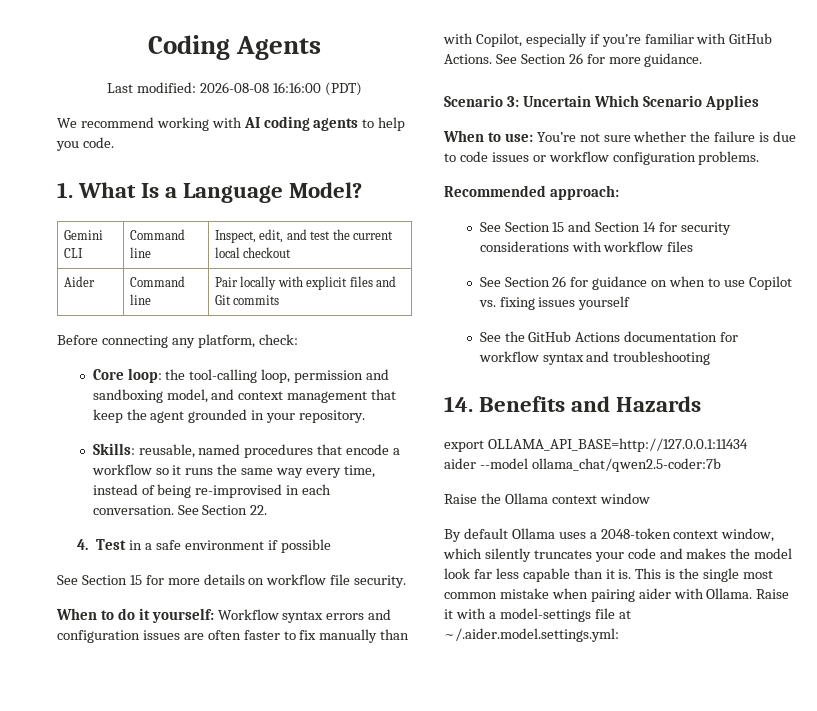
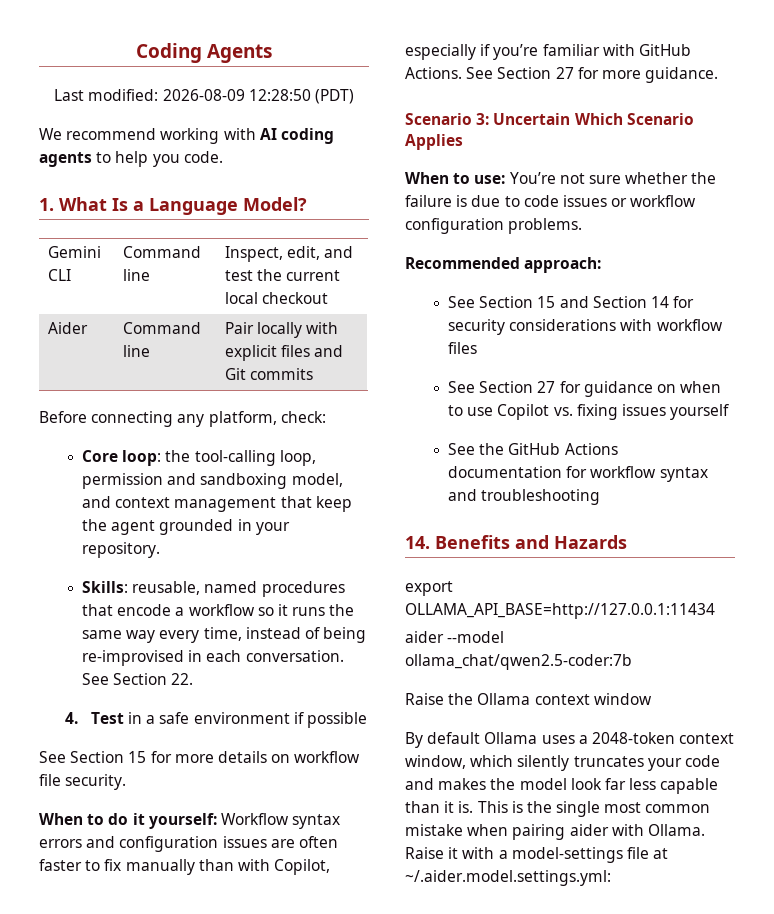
- Last modified: 2026-08-08 16:16:00 (PDT)
+ Last modified: 2026-08-09 12:28:50 (PDT)
- See Section 26 for more guidance.
+ See Section 27 for more guidance.
- See Section 26 for guidance on when to use Copilot vs. fixing issues yourself
+ See Section 27 for guidance on when to use Copilot vs. fixing issues yourself

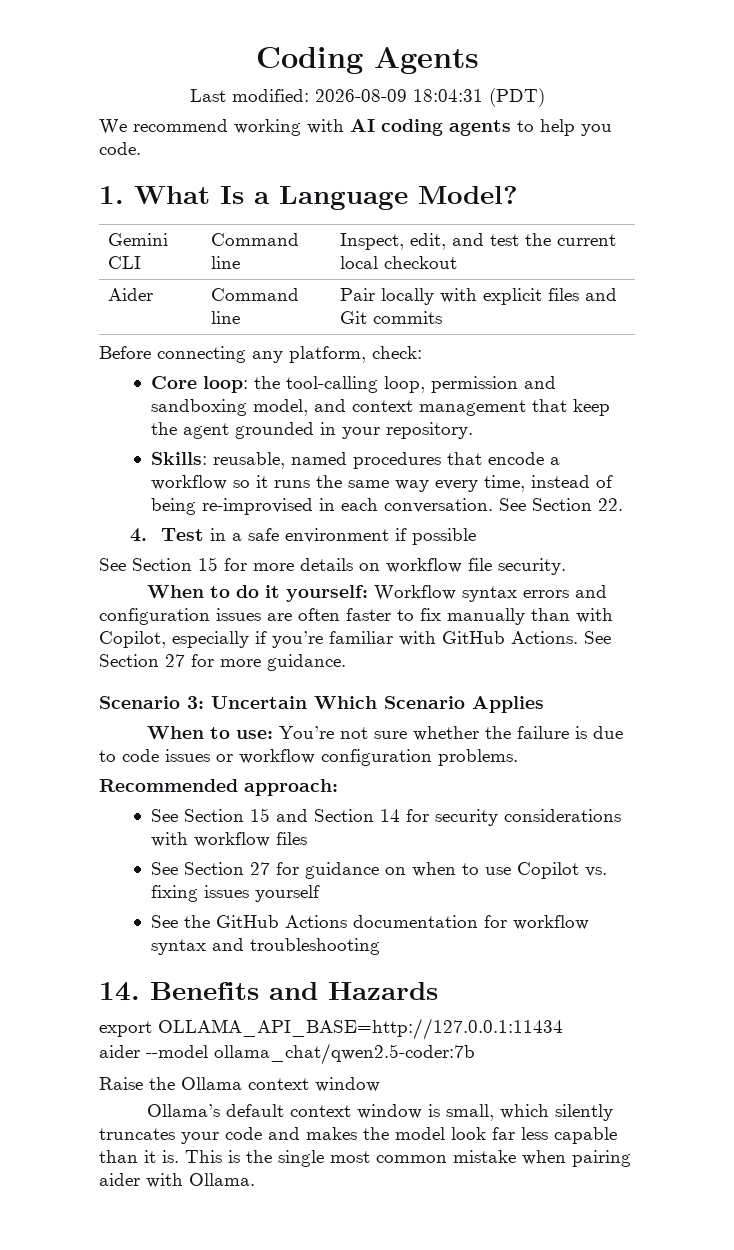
- Last modified: 2026-08-09 12:28:50 (PDT)
+ Last modified: 2026-08-09 18:04:31 (PDT)
- By default Ollama uses a 2048-token context window, which silently truncates your code and makes the model look far less capable than it is.
+ Ollama’s default context window is small, which silently truncates your code and makes the model look far less capable than it is.
- Raise it with a model-settings file at ~/.aider.model.settings.yml:

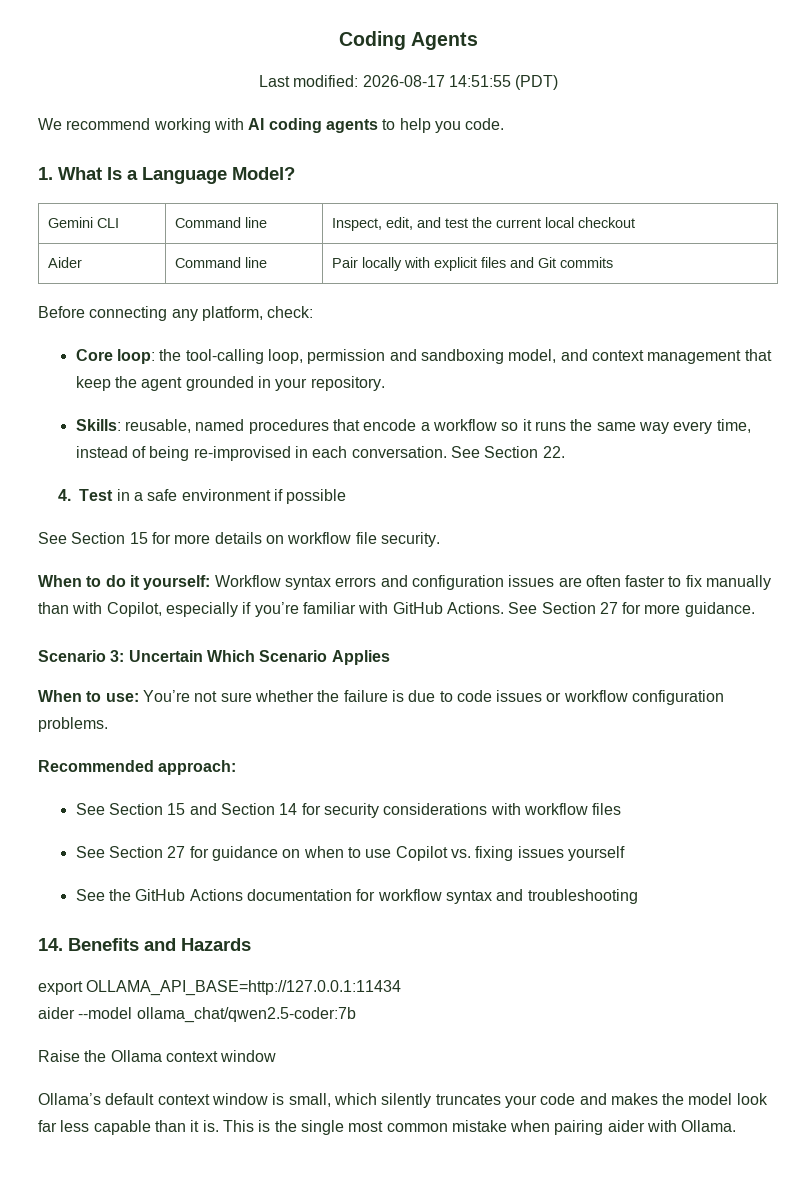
- Last modified: 2026-08-09 18:04:31 (PDT)
+ Last modified: 2026-08-17 14:51:55 (PDT)

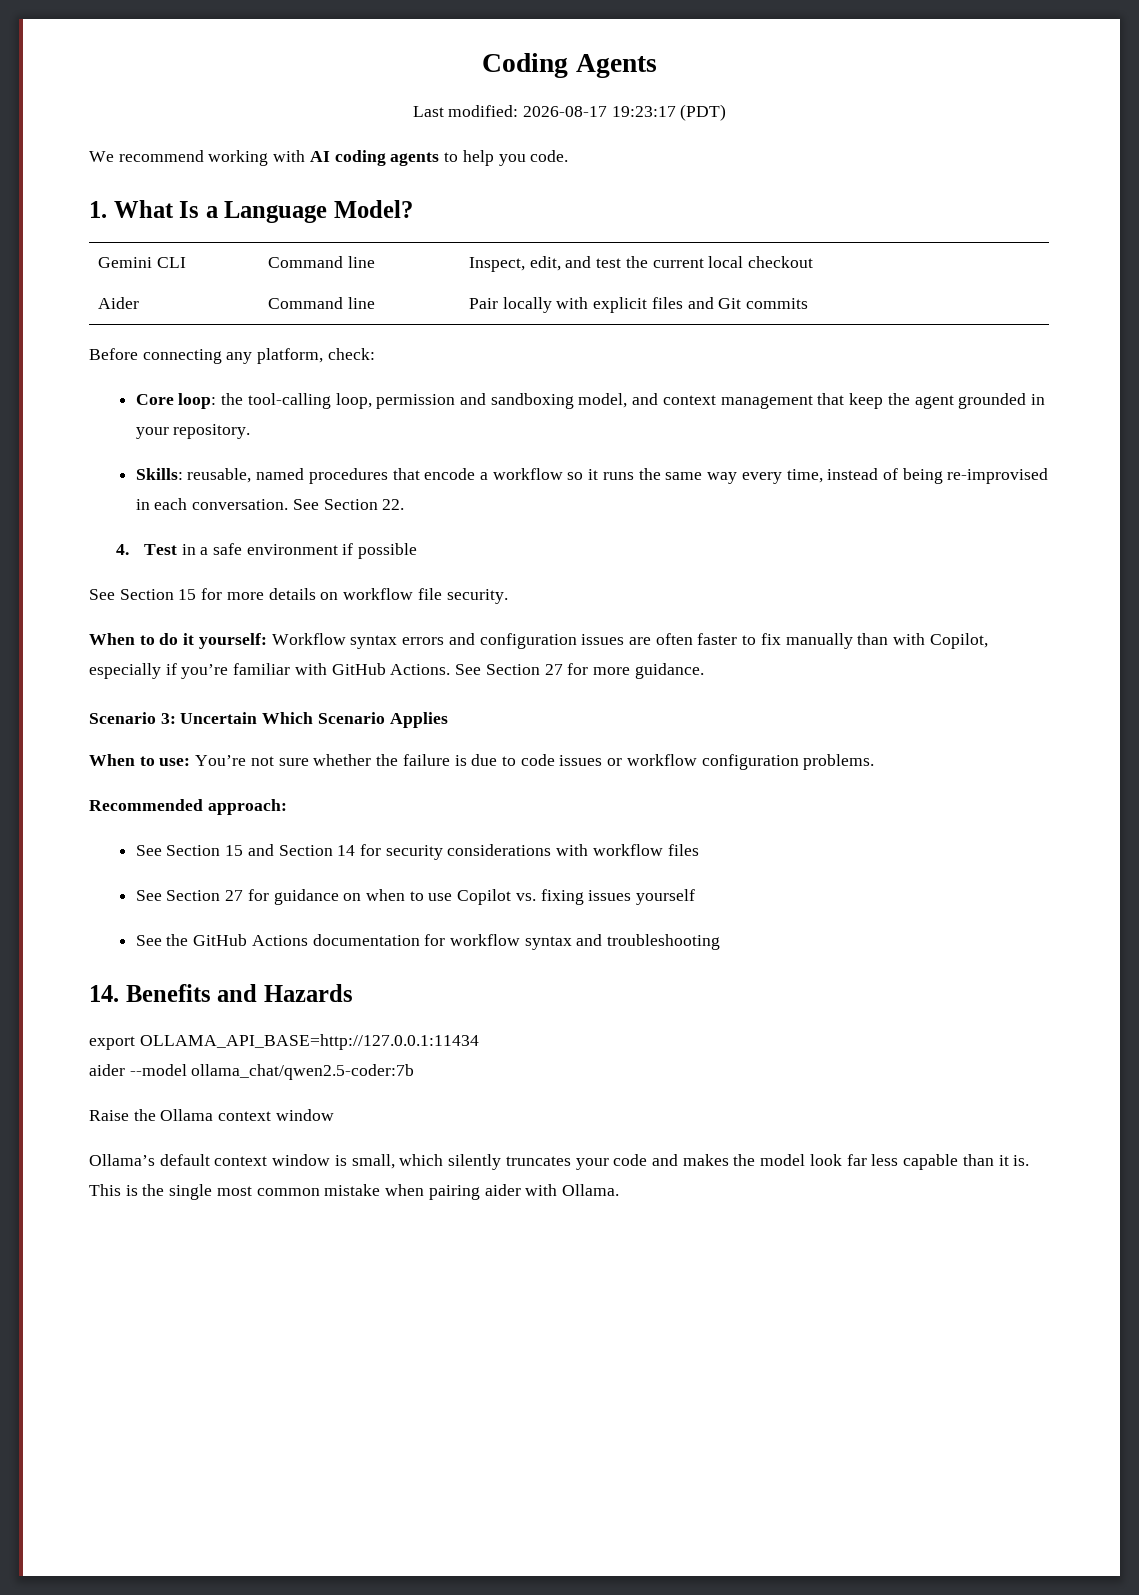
- Last modified: 2026-08-17 14:51:55 (PDT)
+ Last modified: 2026-08-17 19:23:17 (PDT)

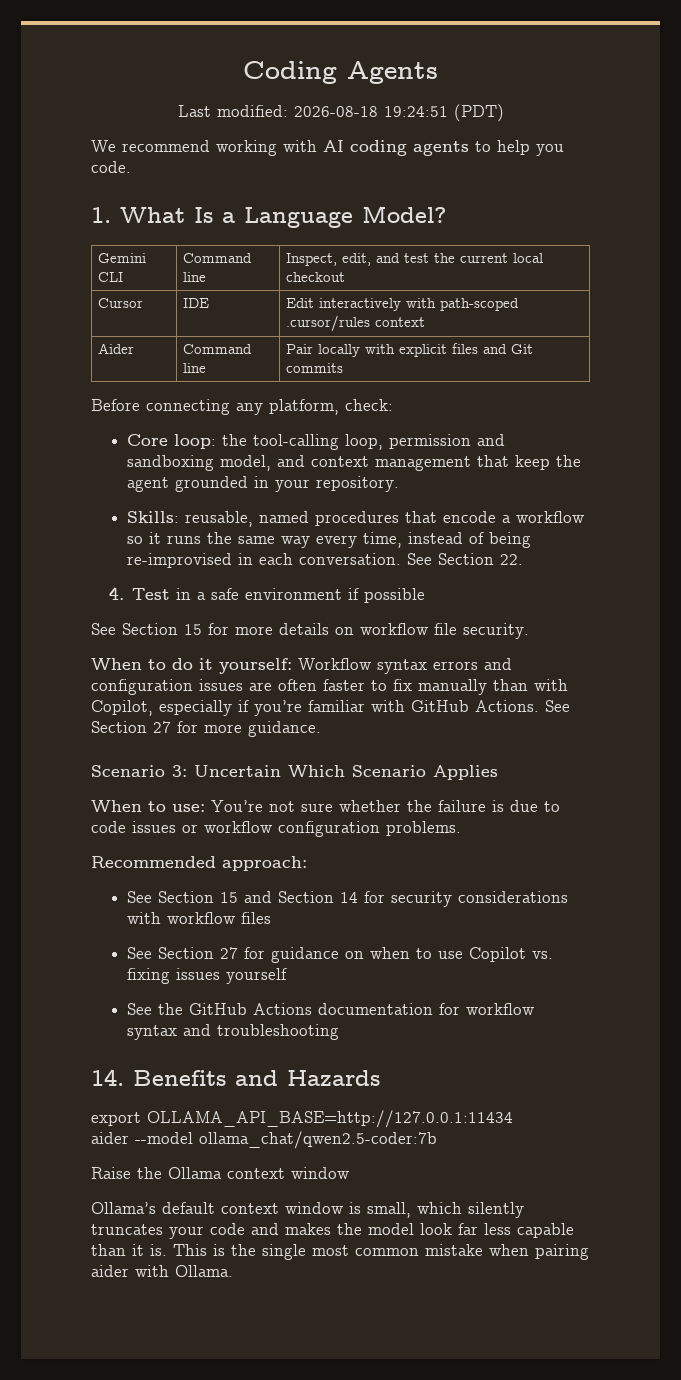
- Last modified: 2026-08-17 19:23:17 (PDT)
+ Last modified: 2026-08-18 19:24:51 (PDT)
+ Cursor | IDE | Edit interactively with path-scoped .cursor/rules context

